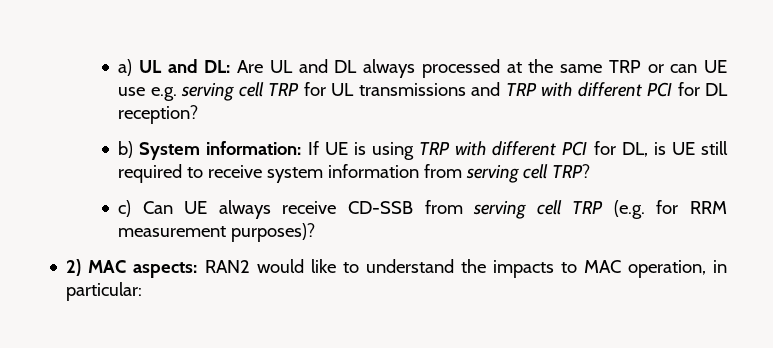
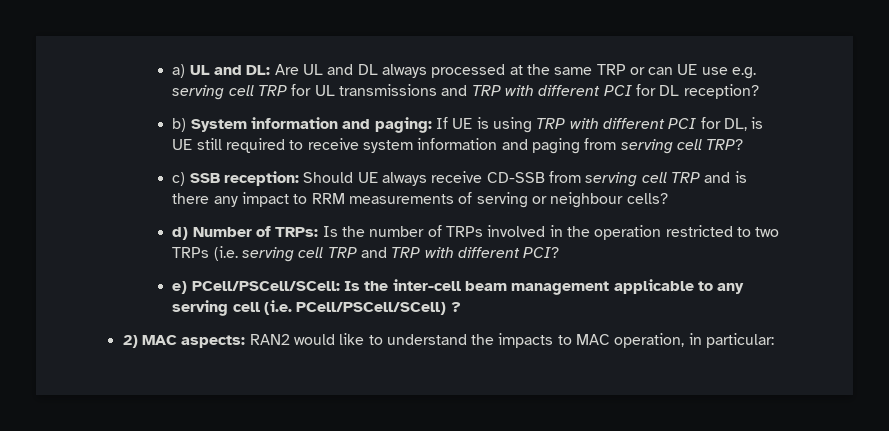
- b) System information: If UE is using TRP with different PCI for DL, is UE still required to receive system information from serving cell TRP?
+ b) System information and paging: If UE is using TRP with different PCI for DL, is UE still required to receive system information and paging from serving cell TRP?
- c) Can UE always receive CD-SSB from serving cell TRP (e.g. for RRM measurement purposes)?
+ c) SSB reception: Should UE always receive CD-SSB from serving cell TRP and is there any impact to RRM measurements of serving or neighbour cells?
+ d) Number of TRPs: Is the number of TRPs involved in the operation restricted to two TRPs (i.e. serving cell TRP and TRP with different PCI?
+ e) PCell/PSCell/SCell: Is the inter-cell beam management applicable to any serving cell (i.e. PCell/PSCell/SCell) ?

